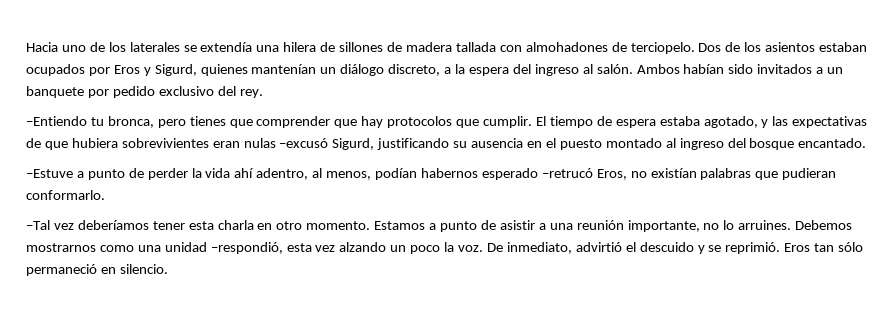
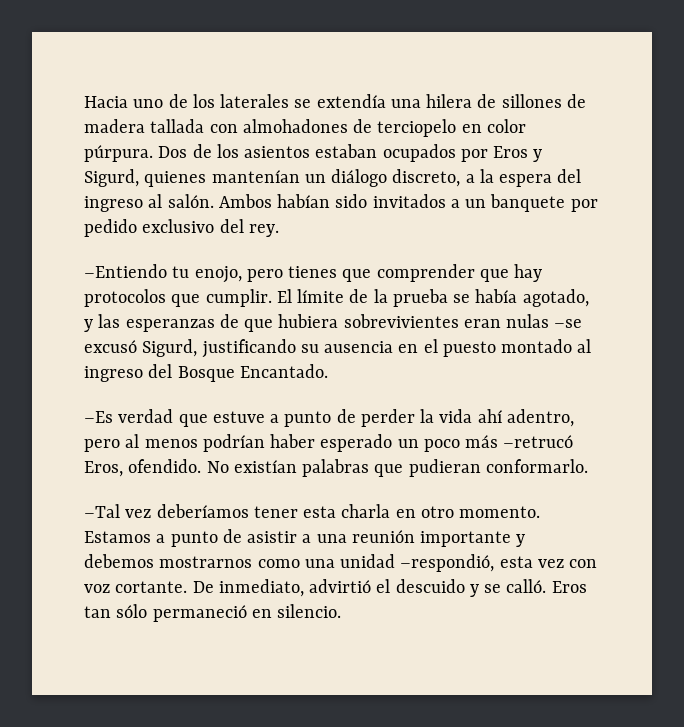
- Hacia uno de los laterales se extendía una hilera de sillones de madera tallada con almohadones de terciopelo.
+ Hacia uno de los laterales se extendía una hilera de sillones de madera tallada con almohadones de terciopelo en color púrpura.
- –Entiendo tu bronca, pero tienes que comprender que hay protocolos que cumplir.
+ –Entiendo tu enojo, pero tienes que comprender que hay protocolos que cumplir.
- El tiempo de espera estaba agotado, y las expectativas de que hubiera sobrevivientes eran nulas –excusó Sigurd, justificando su ausencia en el puesto montado al ingreso del bosque encantado.
- –Estuve a punto de perder la vida ahí adentro, al menos, podían habernos esperado –retrucó Eros, no existían palabras que pudieran conformarlo.
+ El límite de la prueba se había agotado, y las esperanzas de que hubiera sobrevivientes eran nulas –se excusó Sigurd, justificando su ausencia en el puesto montado al ingreso del Bosque Encantado.
+ –Es verdad que estuve a punto de perder la vida ahí adentro, pero al menos podrían haber esperado un poco más –retrucó Eros, ofendido. No existían palabras que pudieran conformarlo.
- Estamos a punto de asistir a una reunión importante, no lo arruines. Debemos mostrarnos como una unidad –respondió, esta vez alzando un poco la voz.
+ Estamos a punto de asistir a una reunión importante y debemos mostrarnos como una unidad –respondió, esta vez con voz cortante.
- De inmediato, advirtió el descuido y se reprimió.
+ De inmediato, advirtió el descuido y se calló.

